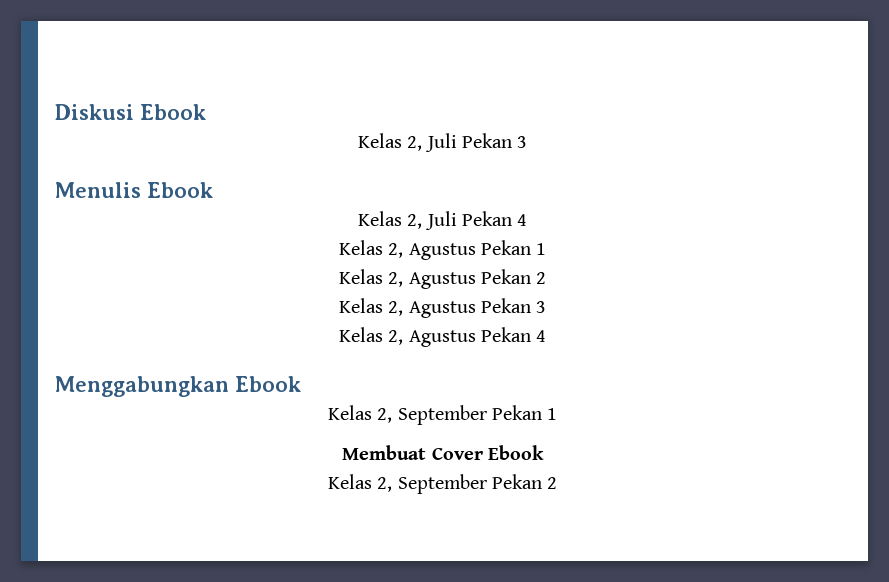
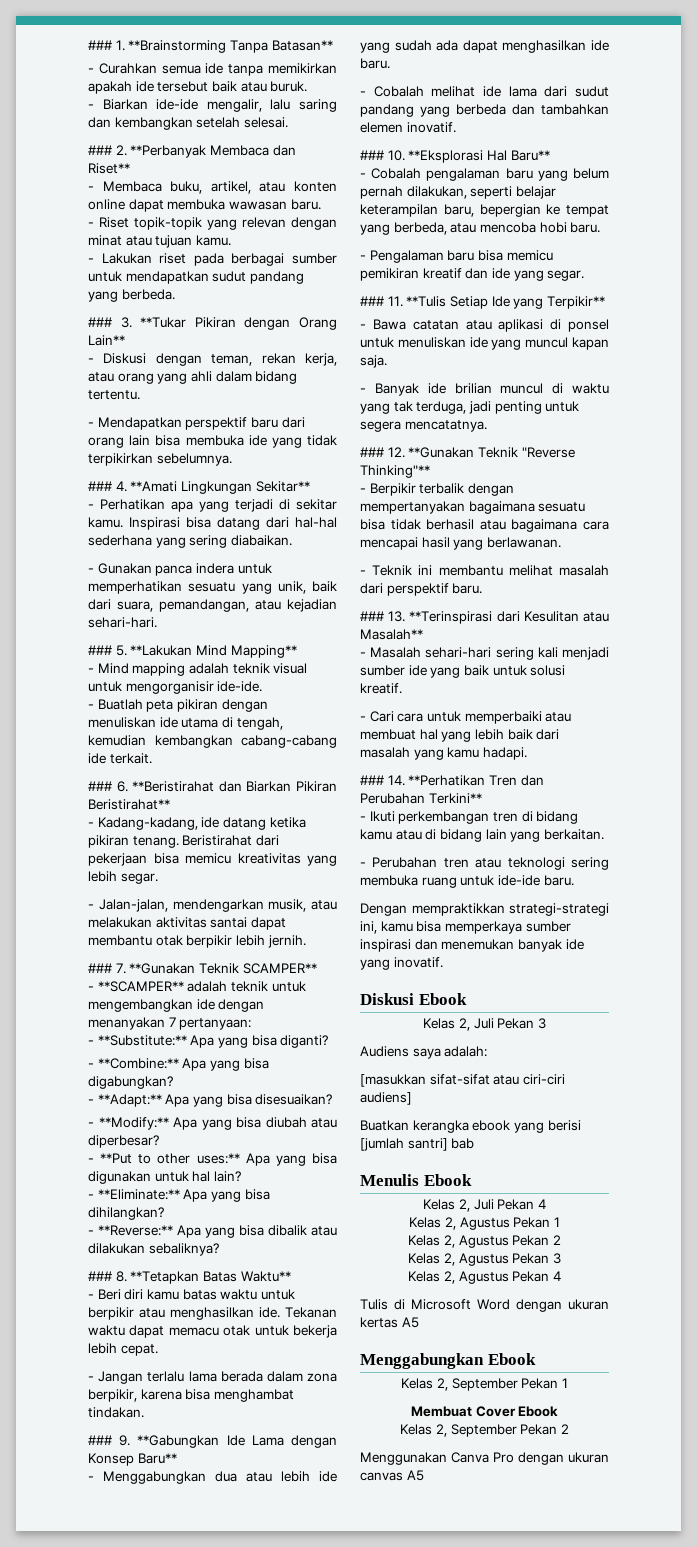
+ ### 1. **Brainstorming Tanpa Batasan**
+ - Curahkan semua ide tanpa memikirkan apakah ide tersebut baik atau buruk.
+ - Biarkan ide-ide mengalir, lalu saring dan kembangkan setelah selesai.
+ ### 2. **Perbanyak Membaca dan Riset**
+ - Membaca buku, artikel, atau konten online dapat membuka wawasan baru.
+ - Riset topik-topik yang relevan dengan minat atau tujuan kamu.
+ - Lakukan riset pada berbagai sumber untuk mendapatkan sudut pandang yang berbeda.
+ ### 3. **Tukar Pikiran dengan Orang Lain**
+ - Diskusi dengan teman, rekan kerja, atau orang yang ahli dalam bidang tertentu.
+ - Mendapatkan perspektif baru dari orang lain bisa membuka ide yang tidak terpikirkan sebelumnya.
+ ### 4. **Amati Lingkungan Sekitar**
+ - Perhatikan apa yang terjadi di sekitar kamu. Inspirasi bisa datang dari hal-hal sederhana yang sering diabaikan.
+ - Gunakan panca indera untuk memperhatikan sesuatu yang unik, baik dari suara, pemandangan, atau kejadian sehari-hari.
+ ### 5. **Lakukan Mind Mapping**
+ - Mind mapping adalah teknik visual untuk mengorganisir ide-ide.
+ - Buatlah peta pikiran dengan menuliskan ide utama di tengah, kemudian kembangkan cabang-cabang ide terkait.
+ ### 6. **Beristirahat dan Biarkan Pikiran Beristirahat**
+ - Kadang-kadang, ide datang ketika pikiran tenang. Beristirahat dari pekerjaan bisa memicu kreativitas yang lebih segar.
+ - Jalan-jalan, mendengarkan musik, atau melakukan aktivitas santai dapat membantu otak berpikir lebih jernih.
+ ### 7. **Gunakan Teknik SCAMPER**
+ - **SCAMPER** adalah teknik untuk mengembangkan ide dengan menanyakan 7 pertanyaan:
+ - **Substitute:** Apa yang bisa diganti?
+ - **Combine:** Apa yang bisa digabungkan?
+ - **Adapt:** Apa yang bisa disesuaikan?
+ - **Modify:** Apa yang bisa diubah atau diperbesar?
+ - **Put to other uses:** Apa yang bisa digunakan untuk hal lain?
+ - **Eliminate:** Apa yang bisa dihilangkan?
+ - **Reverse:** Apa yang bisa dibalik atau dilakukan sebaliknya?
+ ### 8. **Tetapkan Batas Waktu**
+ - Beri diri kamu batas waktu untuk berpikir atau menghasilkan ide. Tekanan waktu dapat memacu otak untuk bekerja lebih cepat.
+ - Jangan terlalu lama berada dalam zona berpikir, karena bisa menghambat tindakan.
+ ### 9. **Gabungkan Ide Lama dengan Konsep Baru**
+ - Menggabungkan dua atau lebih ide yang sudah ada dapat menghasilkan ide baru.
+ - Cobalah melihat ide lama dari sudut pandang yang berbeda dan tambahkan elemen inovatif.
+ ### 10. **Eksplorasi Hal Baru**
+ - Cobalah pengalaman baru yang belum pernah dilakukan, seperti belajar keterampilan baru, bepergian ke tempat yang berbeda, atau mencoba hobi baru.
+ - Pengalaman baru bisa memicu pemikiran kreatif dan ide yang segar.
+ ### 11. **Tulis Setiap Ide yang Terpikir**
+ - Bawa catatan atau aplikasi di ponsel untuk menuliskan ide yang muncul kapan saja.
+ - Banyak ide brilian muncul di waktu yang tak terduga, jadi penting untuk segera mencatatnya.
+ ### 12. **Gunakan Teknik "Reverse Thinking"**
+ - Berpikir terbalik dengan mempertanyakan bagaimana sesuatu bisa tidak berhasil atau bagaimana cara mencapai hasil yang berlawanan.
+ - Teknik ini membantu melihat masalah dari perspektif baru.
+ ### 13. **Terinspirasi dari Kesulitan atau Masalah**
+ - Masalah sehari-hari sering kali menjadi sumber ide yang baik untuk solusi kreatif.
+ - Cari cara untuk memperbaiki atau membuat hal yang lebih baik dari masalah yang kamu hadapi.
+ ### 14. **Perhatikan Tren dan Perubahan Terkini**
+ - Ikuti perkembangan tren di bidang kamu atau di bidang lain yang berkaitan.
+ - Perubahan tren atau teknologi sering membuka ruang untuk ide-ide baru.
+ Dengan mempraktikkan strategi-strategi ini, kamu bisa memperkaya sumber inspirasi dan menemukan banyak ide yang inovatif.
+ Audiens saya adalah:
+ [masukkan sifat-sifat atau ciri-ciri audiens]
+ Buatkan kerangka ebook yang berisi [jumlah santri] bab
+ Tulis di Microsoft Word dengan ukuran kertas A5
+ Menggunakan Canva Pro dengan ukuran canvas A5

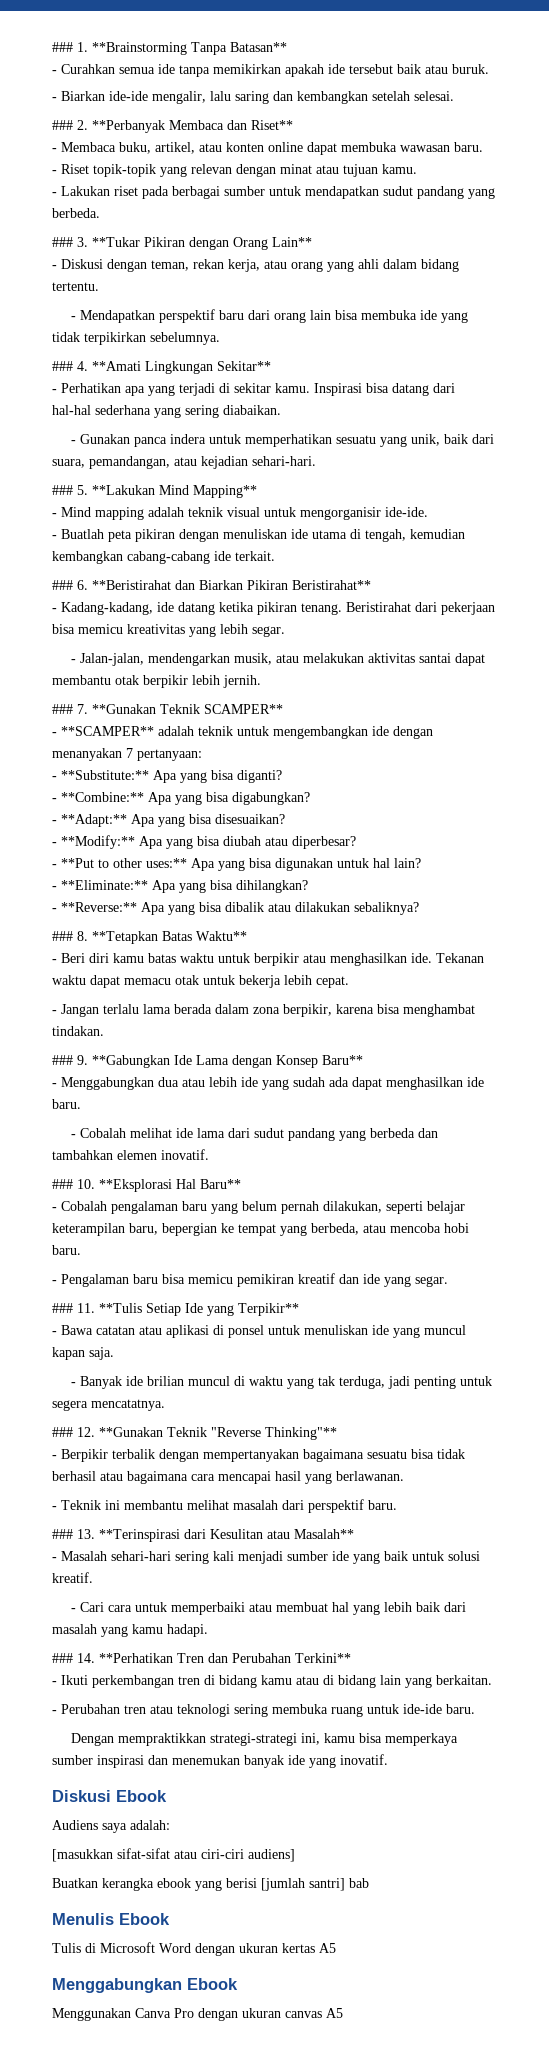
- Kelas 2, Juli Pekan 3
- Kelas 2, Juli Pekan 4
- Kelas 2, Agustus Pekan 1
- Kelas 2, Agustus Pekan 2
- Kelas 2, Agustus Pekan 3
- Kelas 2, Agustus Pekan 4
- Kelas 2, September Pekan 1
- Membuat Cover Ebook
- Kelas 2, September Pekan 2

